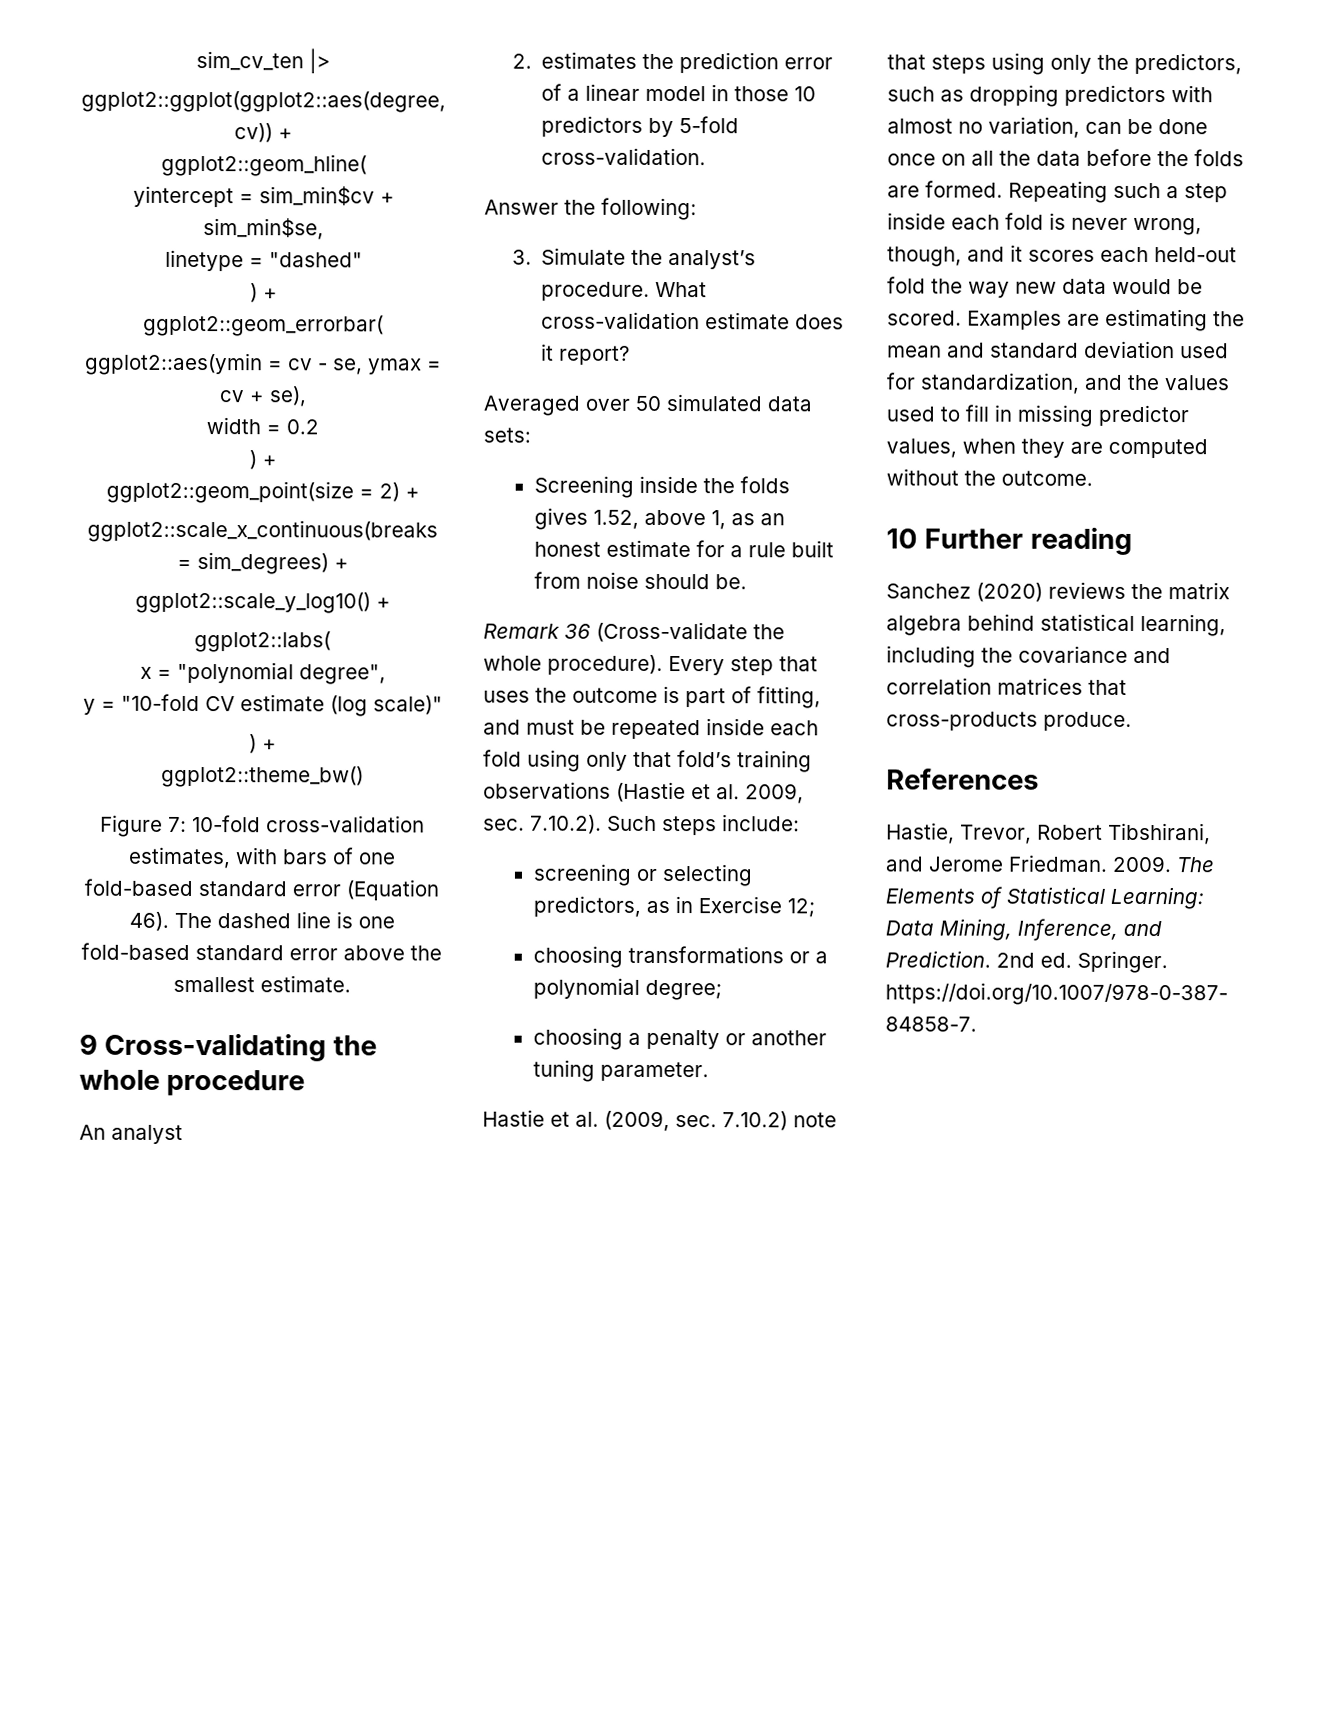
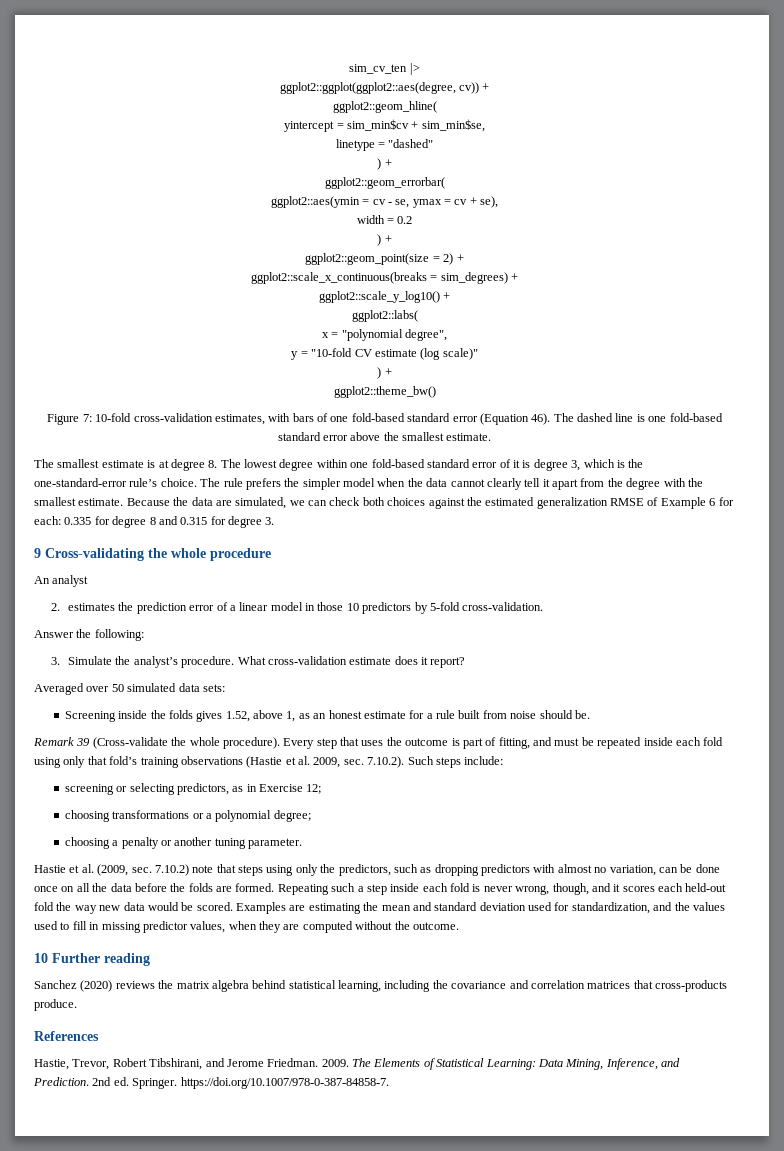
+ The smallest estimate is at degree 8. The lowest degree within one fold-based standard error of it is degree 3, which is the one-standard-error rule’s choice. The rule prefers the simpler model when the data cannot clearly tell it apart from the degree with the smallest estimate. Because the data are simulated, we can check both choices against the estimated generalization RMSE of Example 6 for each: 0.335 for degree 8 and 0.315 for degree 3.
- Remark 36 (Cross-validate the whole procedure).
+ Remark 39 (Cross-validate the whole procedure).

